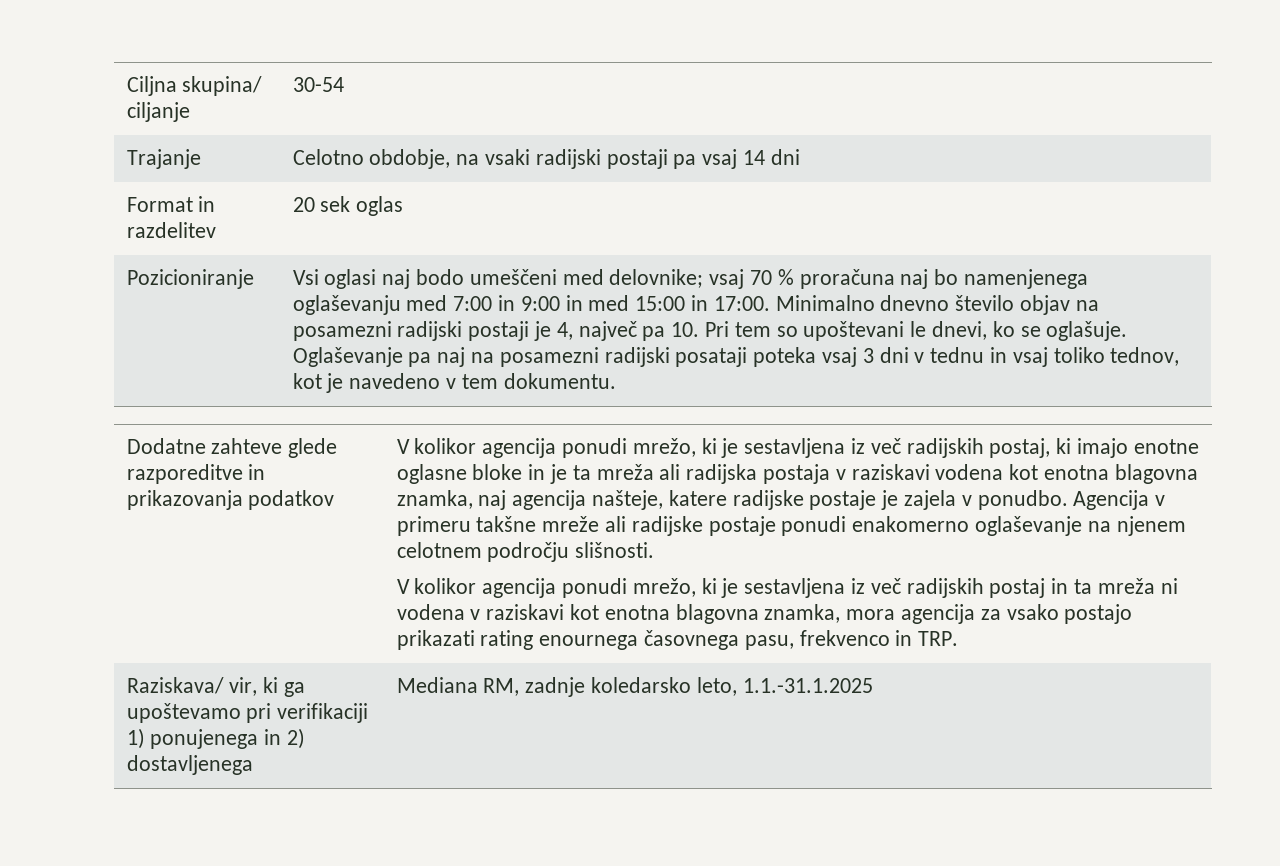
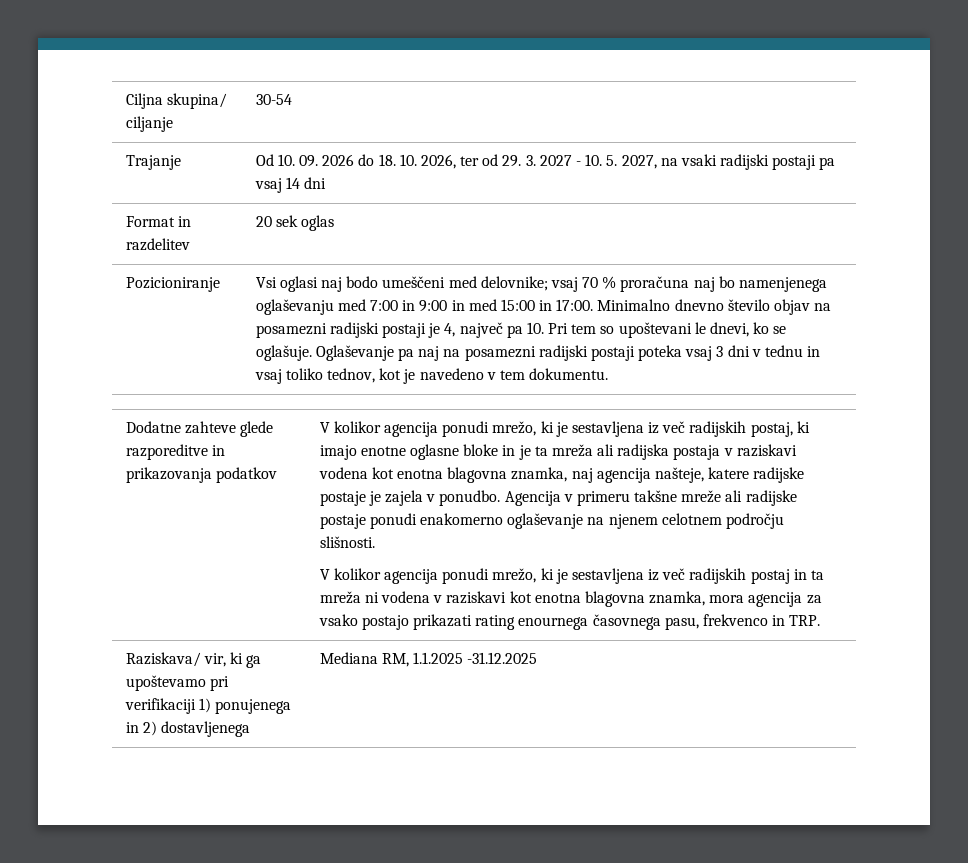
- Trajanje | Celotno obdobje, na vsaki radijski postaji pa vsaj 14 dni
+ Trajanje | Od 10. 09. 2026 do 18. 10. 2026, ter od 29. 3. 2027 - 10. 5. 2027, na vsaki radijski postaji pa vsaj 14 dni
- Oglaševanje pa naj na posamezni radijski posataji poteka vsaj 3 dni v tednu in vsaj toliko tednov, kot je navedeno v tem dokumentu.
+ Oglaševanje pa naj na posamezni radijski postaji poteka vsaj 3 dni v tednu in vsaj toliko tednov, kot je navedeno v tem dokumentu.
- Raziskava/ vir, ki ga upoštevamo pri verifikaciji 1) ponujenega in 2) dostavljenega | Mediana RM, zadnje koledarsko leto, 1.1.-31.1.2025
+ Raziskava/ vir, ki ga upoštevamo pri verifikaciji 1) ponujenega in 2) dostavljenega | Mediana RM, 1.1.2025 -31.12.2025

